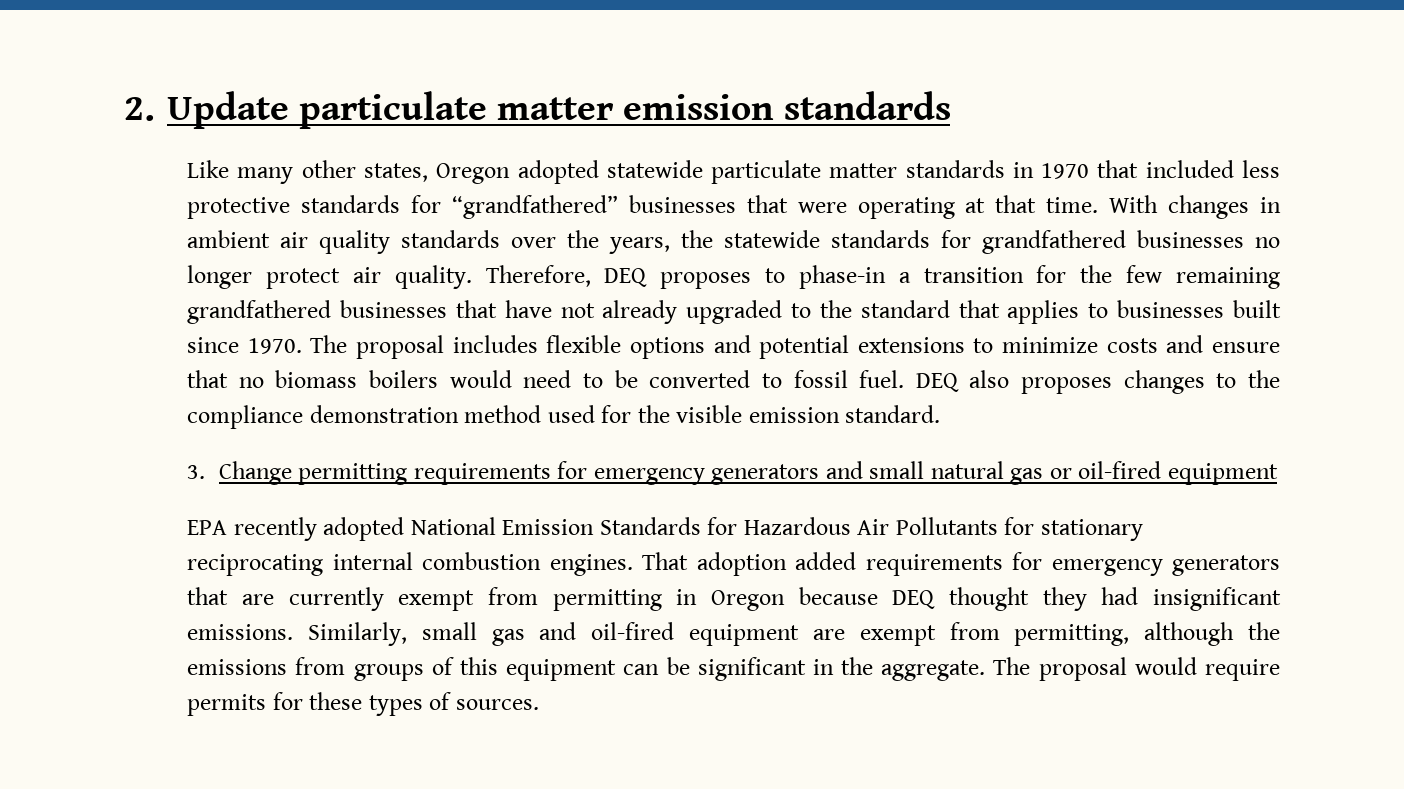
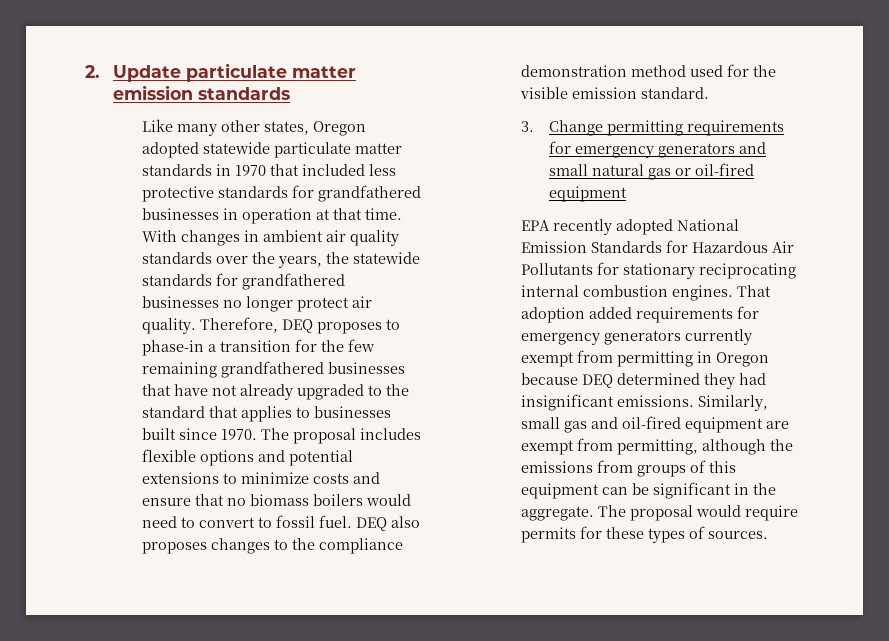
- Like many other states, Oregon adopted statewide particulate matter standards in 1970 that included less protective standards for “grandfathered” businesses that were operating at that time.
+ Like many other states, Oregon adopted statewide particulate matter standards in 1970 that included less protective standards for grandfathered businesses in operation at that time.
- The proposal includes flexible options and potential extensions to minimize costs and ensure that no biomass boilers would need to be converted to fossil fuel.
+ The proposal includes flexible options and potential extensions to minimize costs and ensure that no biomass boilers would need to convert to fossil fuel.
- That adoption added requirements for emergency generators that are currently exempt from permitting in Oregon because DEQ thought they had insignificant emissions.
+ That adoption added requirements for emergency generators currently exempt from permitting in Oregon because DEQ determined they had insignificant emissions.

